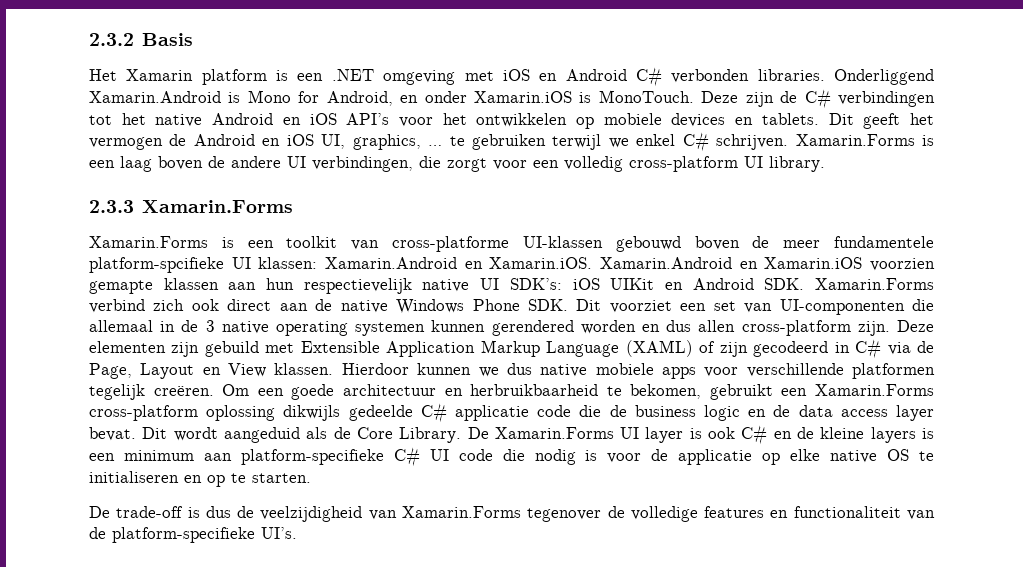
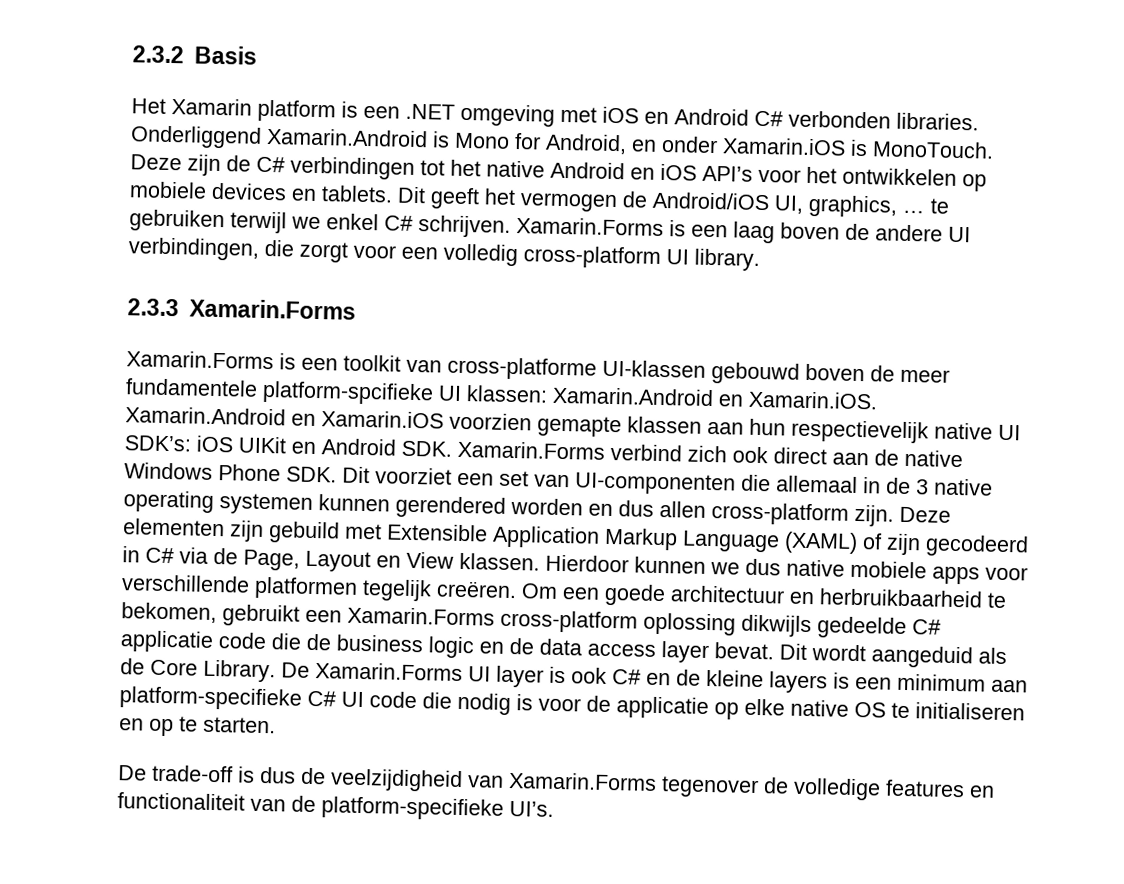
- Dit geeft het vermogen de Android en iOS UI, graphics, … te gebruiken terwijl we enkel C# schrijven.
+ Dit geeft het vermogen de Android/iOS UI, graphics, … te gebruiken terwijl we enkel C# schrijven.

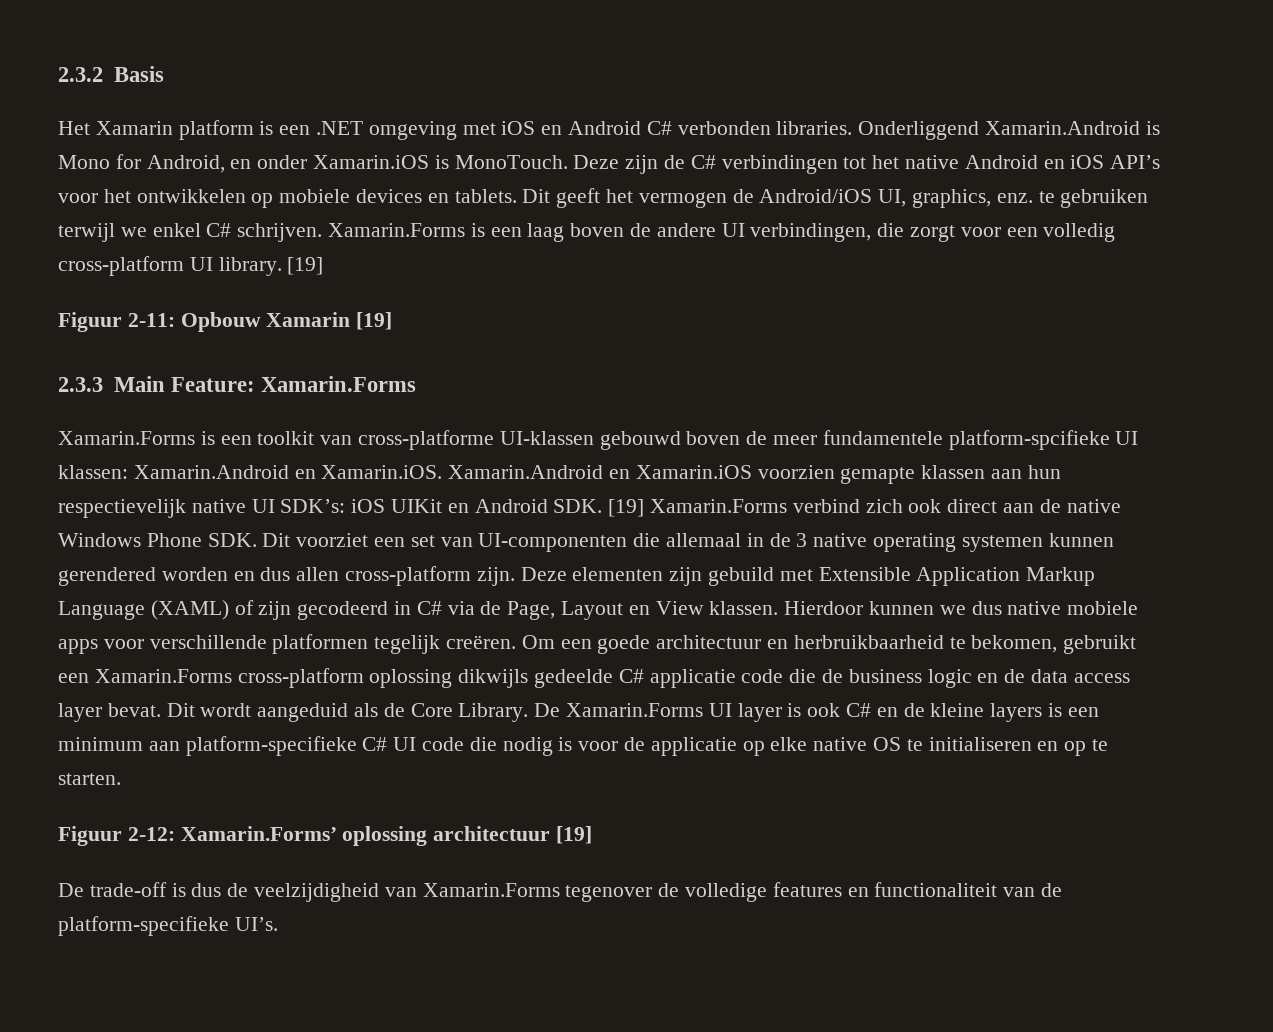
- Dit geeft het vermogen de Android/iOS UI, graphics, … te gebruiken terwijl we enkel C# schrijven.
+ Dit geeft het vermogen de Android/iOS UI, graphics, enz. te gebruiken terwijl we enkel C# schrijven.
- Xamarin.Forms is een laag boven de andere UI verbindingen, die zorgt voor een volledig cross-platform UI library.
+ Xamarin.Forms is een laag boven de andere UI verbindingen, die zorgt voor een volledig cross-platform UI library. [19]
+ Figuur 2-11: Opbouw Xamarin [19]
- 2.3.3 Xamarin.Forms
+ 2.3.3 Main Feature: Xamarin.Forms
- iOS UIKit en Android SDK. Xamarin.Forms verbind zich ook direct aan de native Windows Phone SDK. Dit voorziet een set van UI-componenten die allemaal in de 3 native operating systemen kunnen gerendered worden en dus allen cross-platform zijn.
+ iOS UIKit en Android SDK. [19] Xamarin.Forms verbind zich ook direct aan de native Windows Phone SDK. Dit voorziet een set van UI-componenten die allemaal in de 3 native operating systemen kunnen gerendered worden en dus allen cross-platform zijn.
+ Figuur 2-12: Xamarin.Forms’ oplossing architectuur [19]

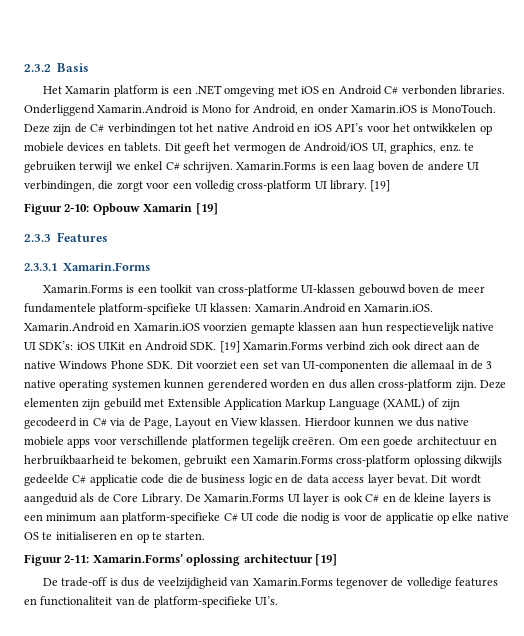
- Figuur 2-11: Opbouw Xamarin [19]
+ Figuur 2-10: Opbouw Xamarin [19]
- 2.3.3 Main Feature: Xamarin.Forms
+ 2.3.3 Features
+ 2.3.3.1 Xamarin.Forms
- Figuur 2-12: Xamarin.Forms’ oplossing architectuur [19]
+ Figuur 2-11: Xamarin.Forms’ oplossing architectuur [19]

